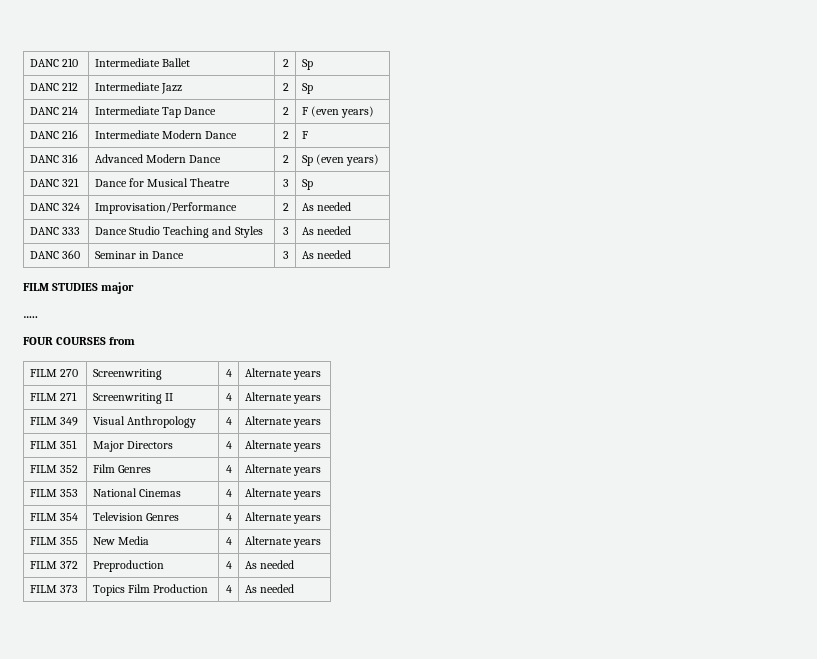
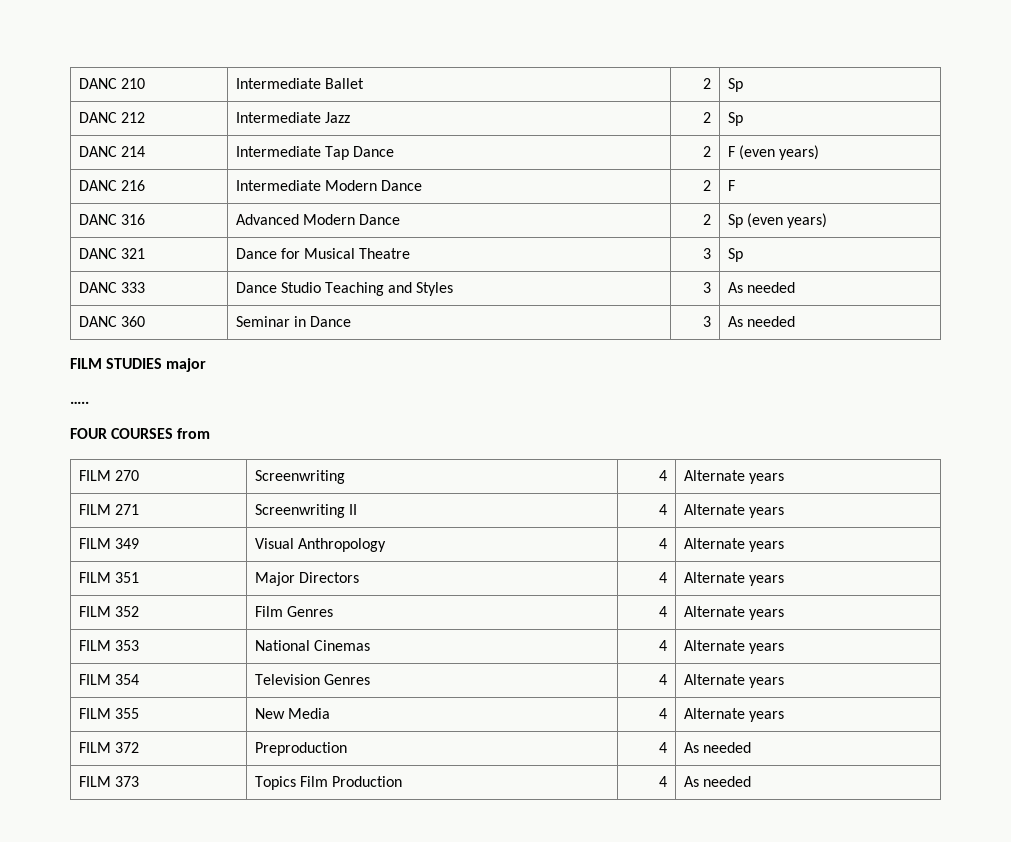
- DANC 324 | Improvisation/Performance | 2 | As needed

